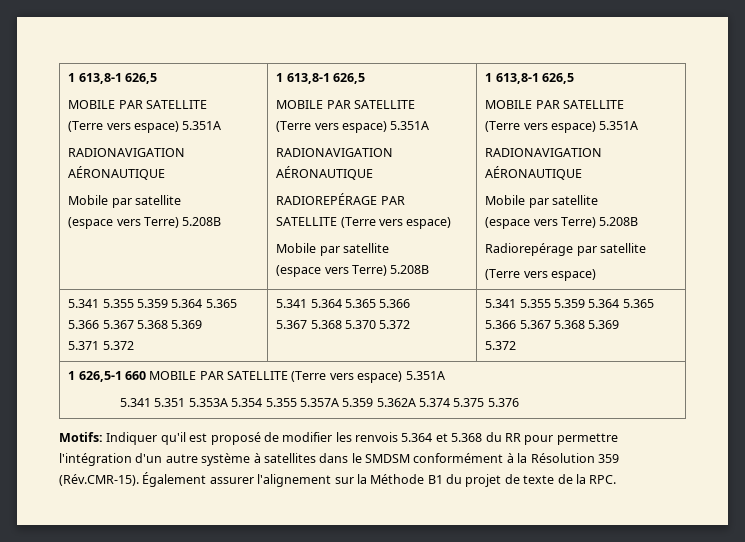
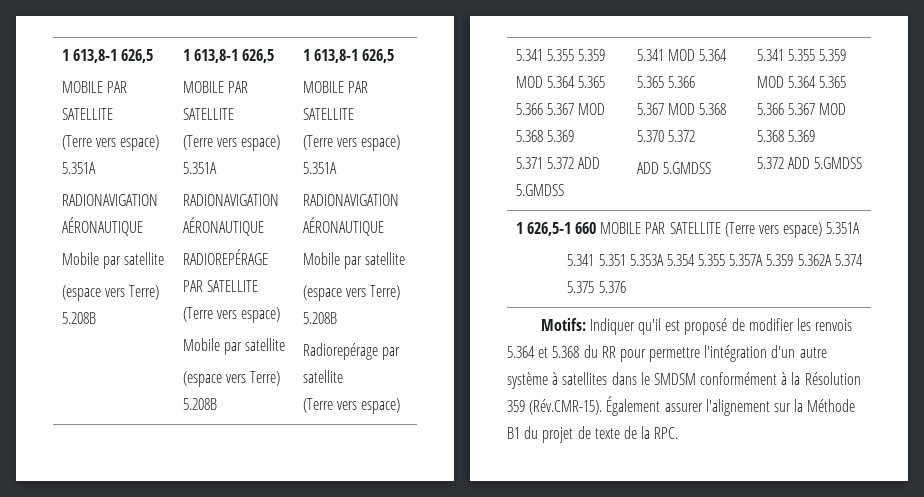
  Radiorepérage par satellite
  (Terre vers espace)
- 5.341 5.355 5.359 5.364 5.365 5.366 5.367 5.368 5.369
+ 5.341 5.355 5.359 MOD 5.364 5.365 5.366 5.367 MOD 5.368 5.369
- 5.371 5.372 | 5.341 5.364 5.365 5.366
+ 5.371 5.372 ADD 5.GMDSS | 5.341 MOD 5.364 5.365 5.366
- 5.367 5.368 5.370 5.372 | 5.341 5.355 5.359 5.364 5.365 5.366 5.367 5.368 5.369
- 5.372
+ 5.367 MOD 5.368 5.370 5.372
+ ADD 5.GMDSS | 5.341 5.355 5.359 MOD 5.364 5.365 5.366 5.367 MOD 5.368 5.369
+ 5.372 ADD 5.GMDSS

